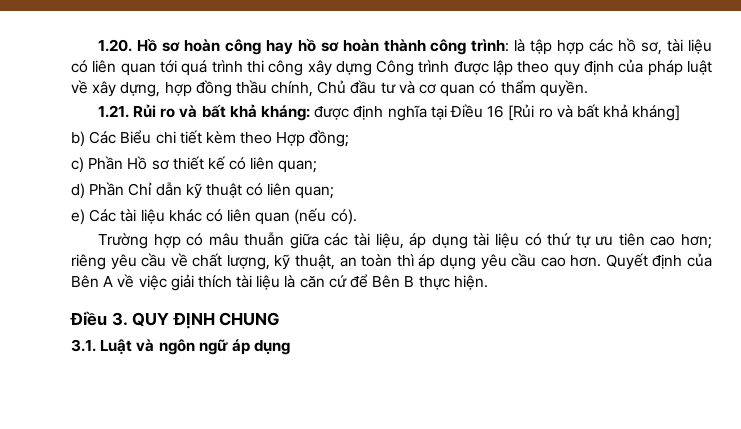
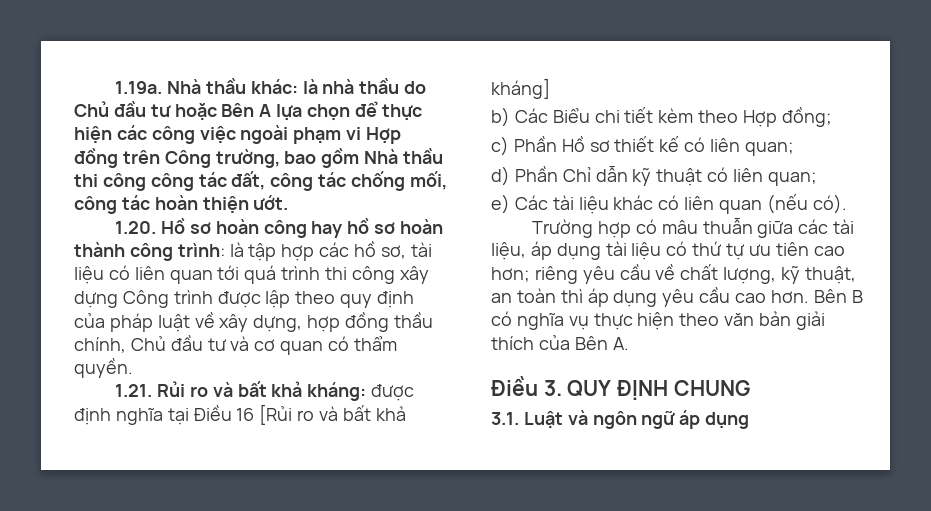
+ 1.19a. Nhà thầu khác: là nhà thầu do Chủ đầu tư hoặc Bên A lựa chọn để thực hiện các công việc ngoài phạm vi Hợp đồng trên Công trường, bao gồm Nhà thầu thi công công tác đất, công tác chống mối, công tác hoàn thiện ướt.
- Quyết định của Bên A về việc giải thích tài liệu là căn cứ để Bên B thực hiện.
+ Bên B có nghĩa vụ thực hiện theo văn bản giải thích của Bên A.

